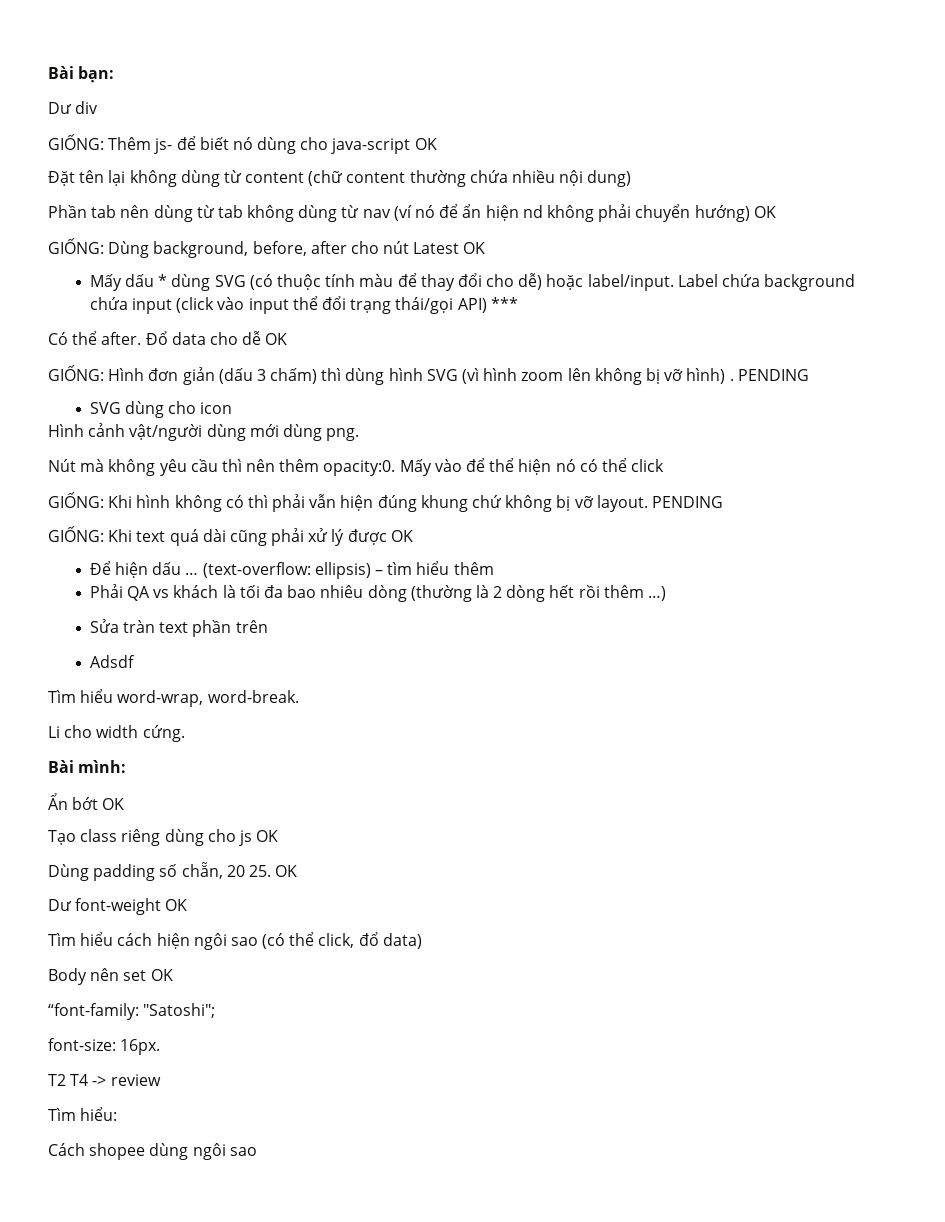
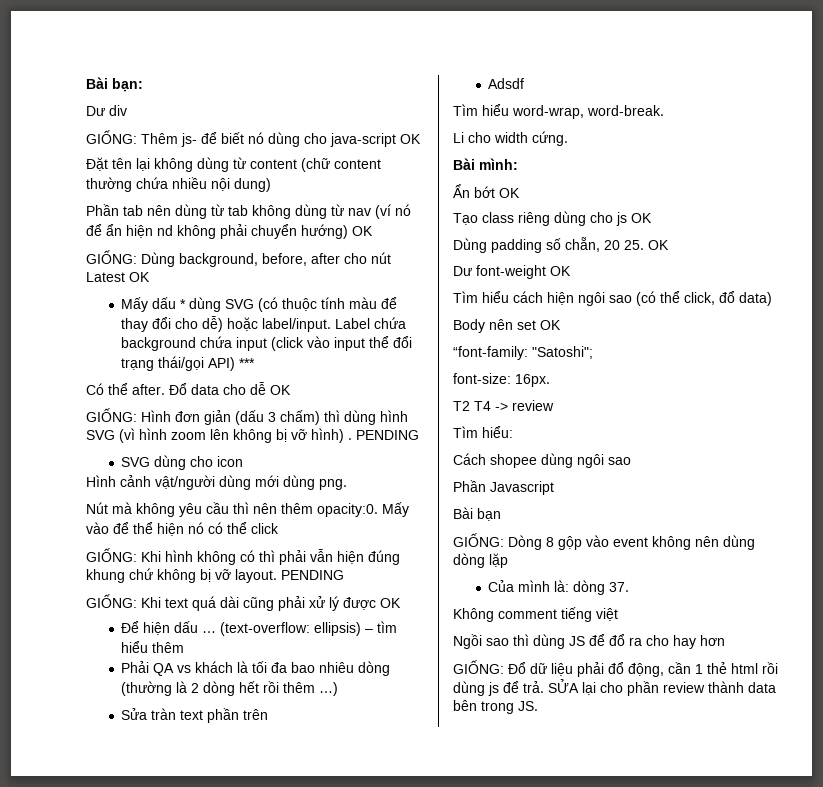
+ Phần Javascript
+ Bài bạn
+ GIỐNG: Dòng 8 gộp vào event không nên dùng dòng lặp
+ Của mình là: dòng 37.
+ Không comment tiếng việt
+ Ngồi sao thì dùng JS để đổ ra cho hay hơn
+ GIỐNG: Đổ dữ liệu phải đổ động, cần 1 thẻ html rồi dùng js để trả. SỬA lại cho phần review thành data bên trong JS.

